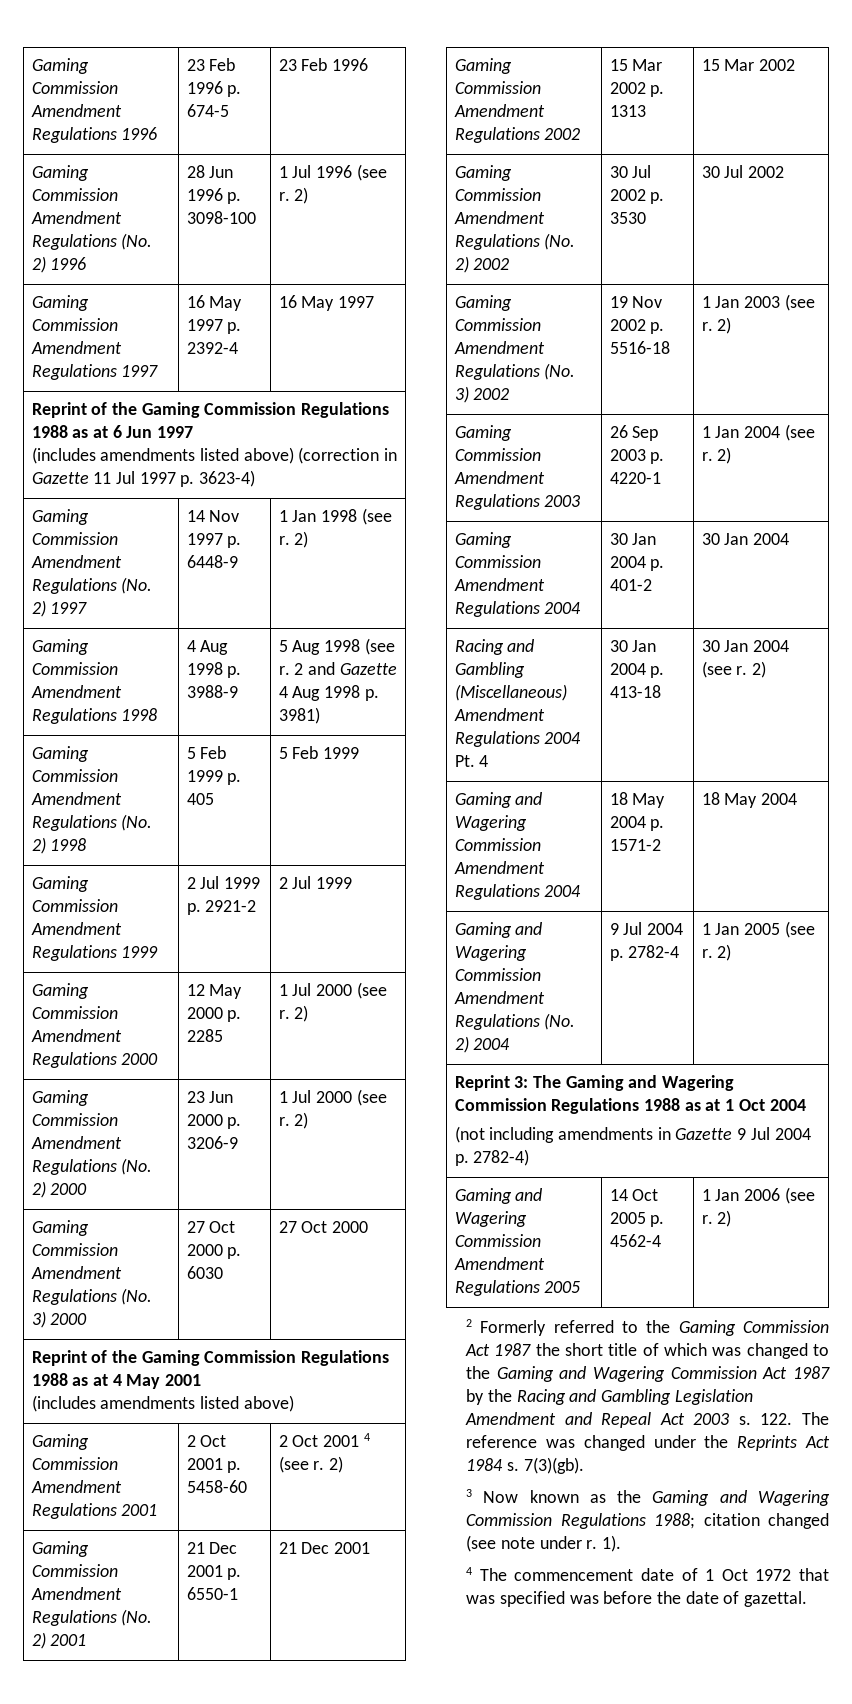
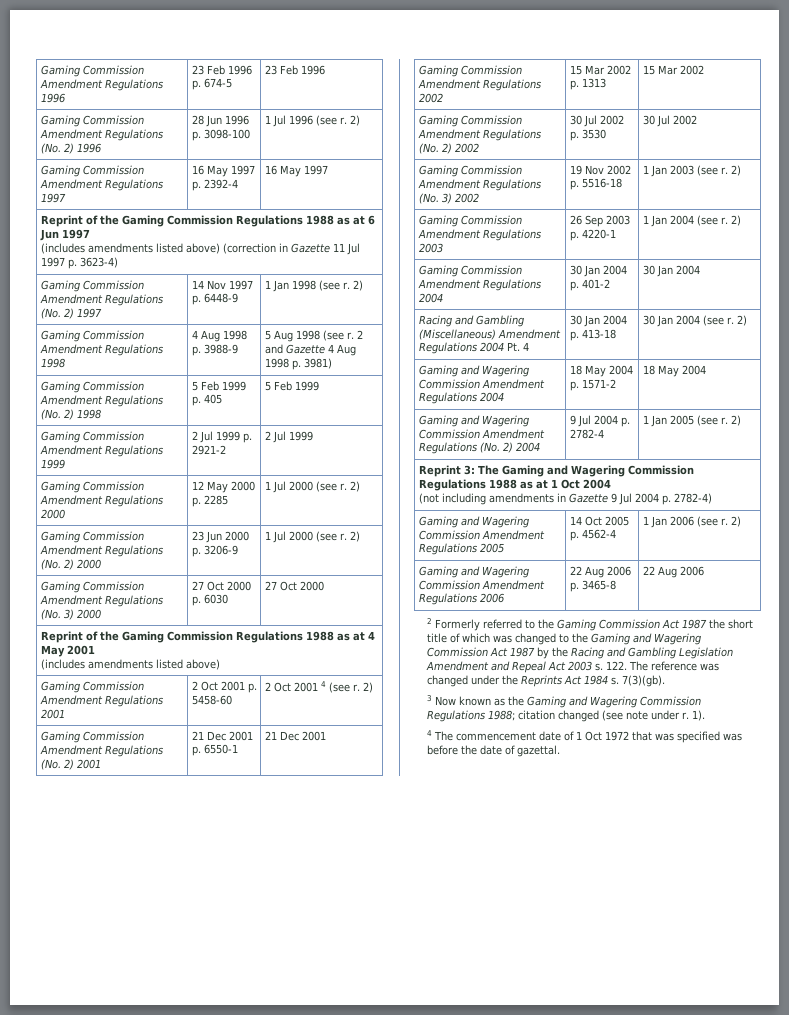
+ Gaming and Wagering Commission Amendment Regulations 2006 | 22 Aug 2006 p. 3465-8 | 22 Aug 2006

